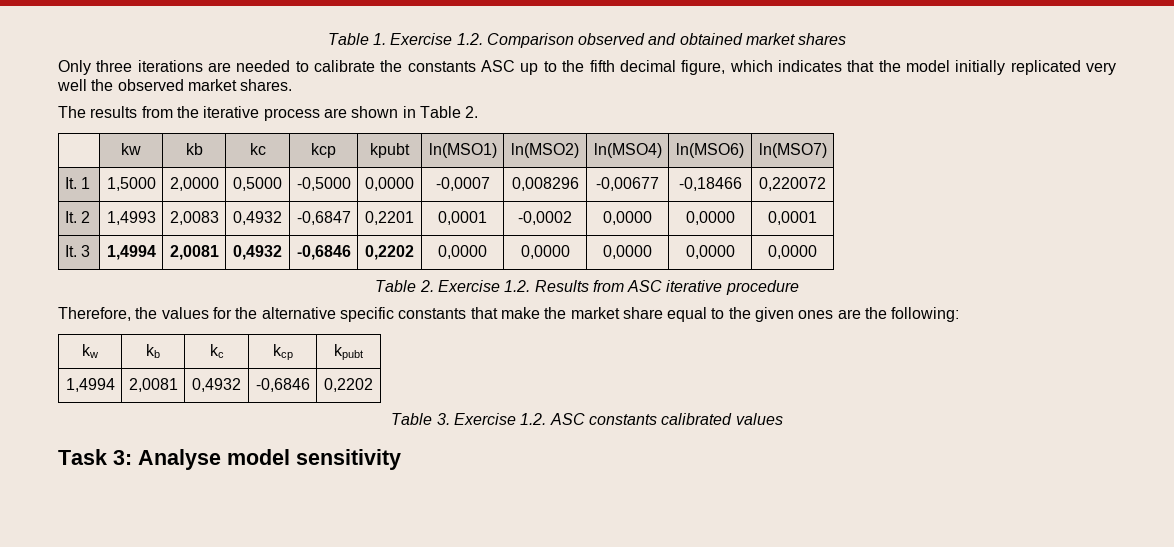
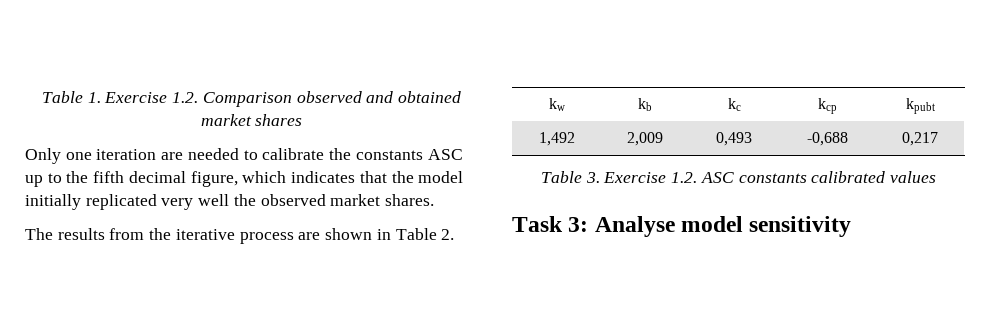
- Only three iterations are needed to calibrate the constants ASC up to the fifth decimal figure, which indicates that the model initially replicated very well the observed market shares.
+ Only one iteration are needed to calibrate the constants ASC up to the fifth decimal figure, which indicates that the model initially replicated very well the observed market shares.
- | kw | kb | kc | kcp | kpubt | ln(MSO1) | ln(MSO2) | ln(MSO4) | ln(MSO6) | ln(MSO7)
- It. 1 | 1,5000 | 2,0000 | 0,5000 | -0,5000 | 0,0000 | -0,0007 | 0,008296 | -0,00677 | -0,18466 | 0,220072
- It. 2 | 1,4993 | 2,0083 | 0,4932 | -0,6847 | 0,2201 | 0,0001 | -0,0002 | 0,0000 | 0,0000 | 0,0001
- It. 3 | 1,4994 | 2,0081 | 0,4932 | -0,6846 | 0,2202 | 0,0000 | 0,0000 | 0,0000 | 0,0000 | 0,0000
- Table 2. Exercise 1.2. Results from ASC iterative procedure
- Therefore, the values for the alternative specific constants that make the market share equal to the given ones are the following:
  kw | kb | kc | kcp | kpubt
- 1,4994 | 2,0081 | 0,4932 | -0,6846 | 0,2202
+ 1,492 | 2,009 | 0,493 | -0,688 | 0,217

